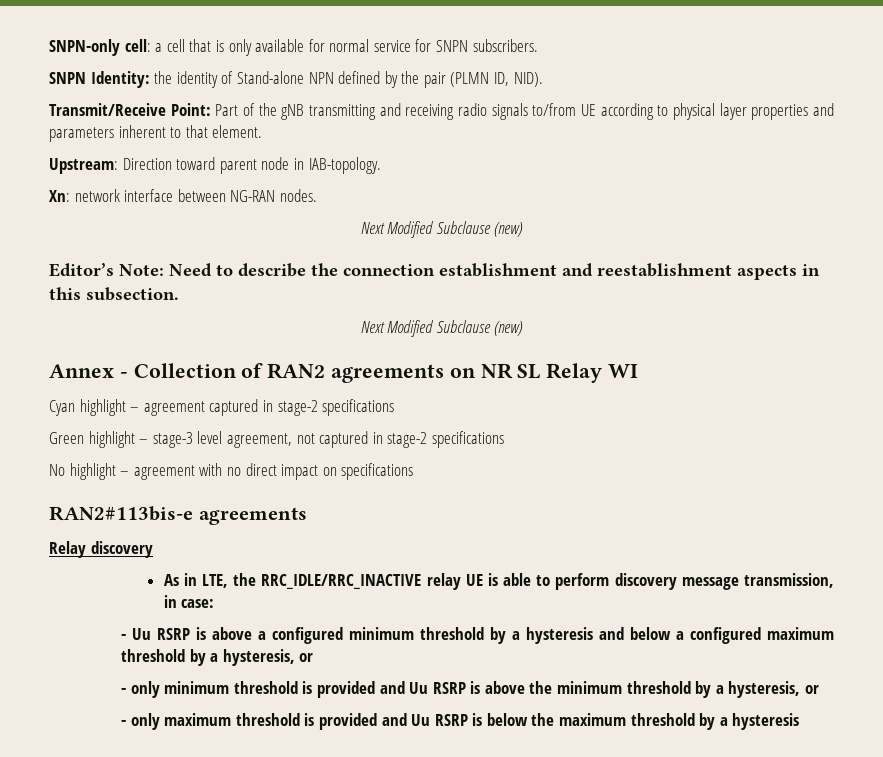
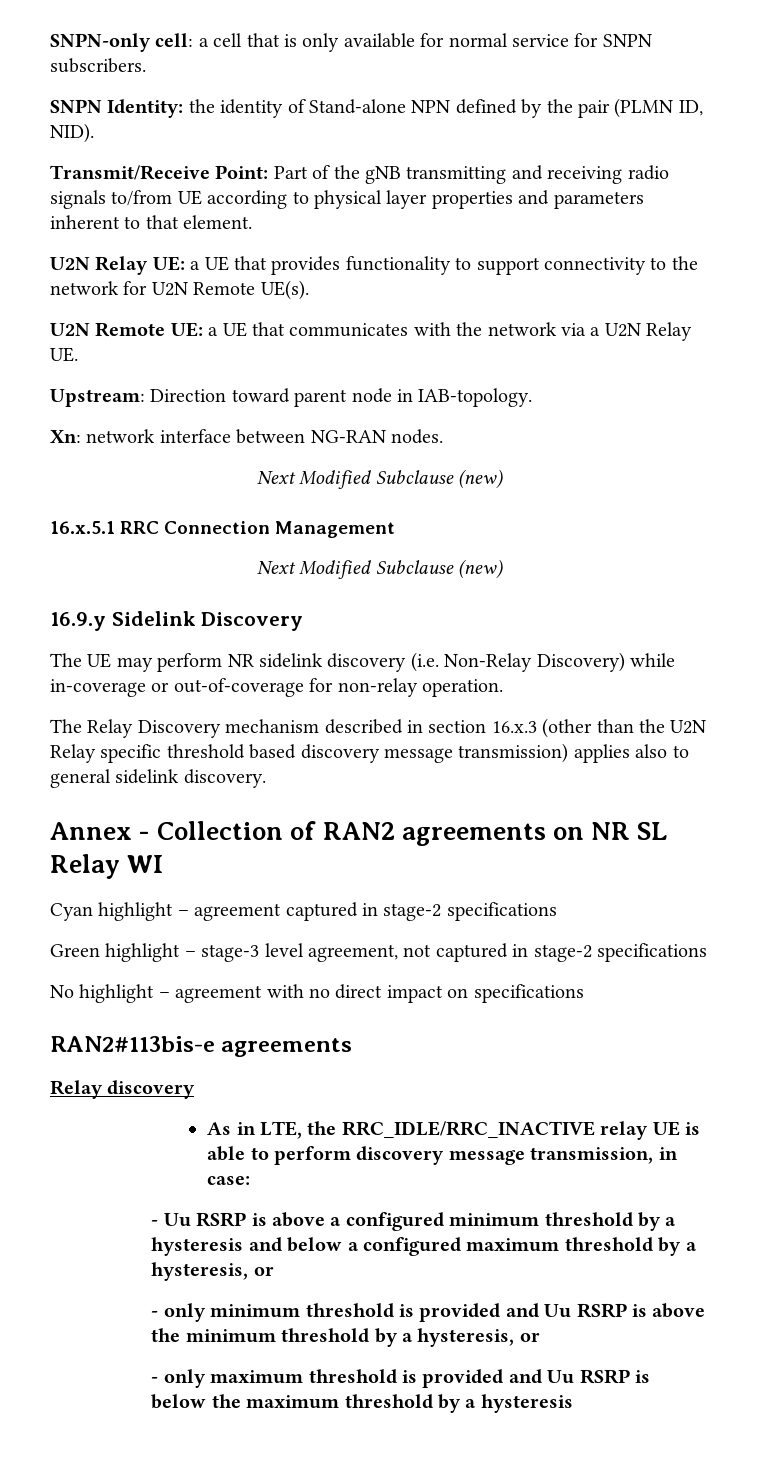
+ U2N Relay UE: a UE that provides functionality to support connectivity to the network for U2N Remote UE(s).
+ U2N Remote UE: a UE that communicates with the network via a U2N Relay UE.
- Editor’s Note: Need to describe the connection establishment and reestablishment aspects in this subsection.
+ 16.x.5.1 RRC Connection Management
  Next Modified Subclause (new)
+ 16.9.y Sidelink Discovery
+ The UE may perform NR sidelink discovery (i.e. Non-Relay Discovery) while in-coverage or out-of-coverage for non-relay operation.
+ The Relay Discovery mechanism described in section 16.x.3 (other than the U2N Relay specific threshold based discovery message transmission) applies also to general sidelink discovery.

